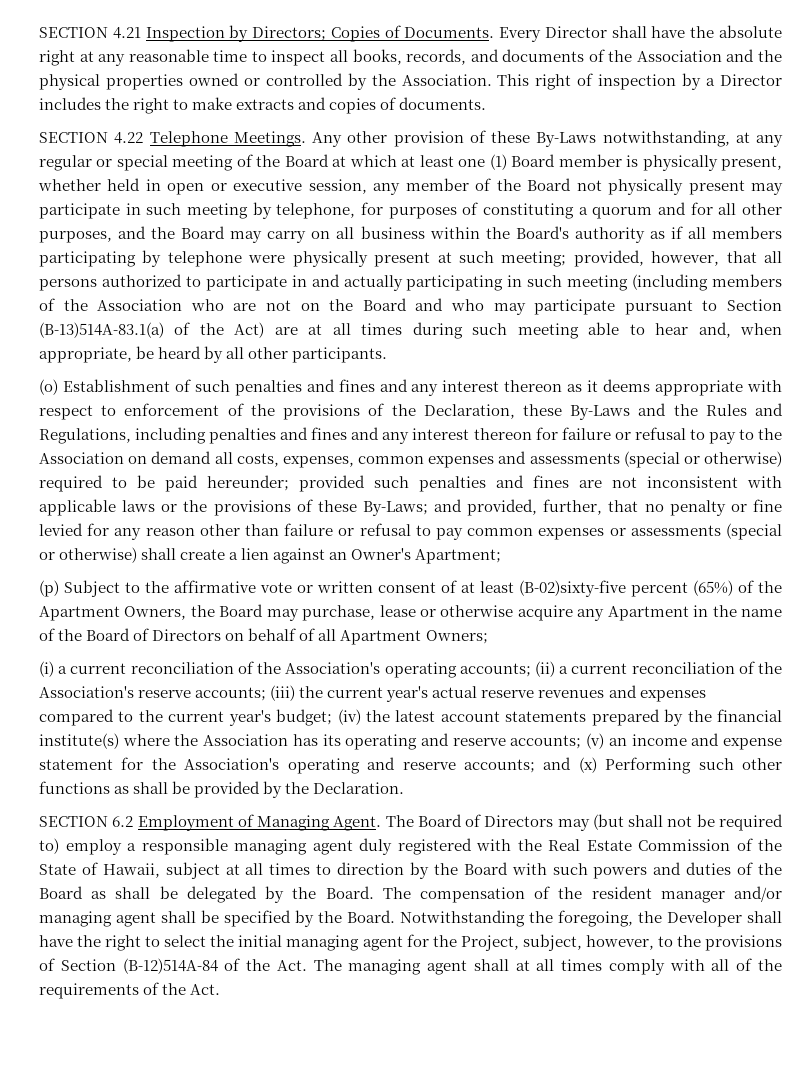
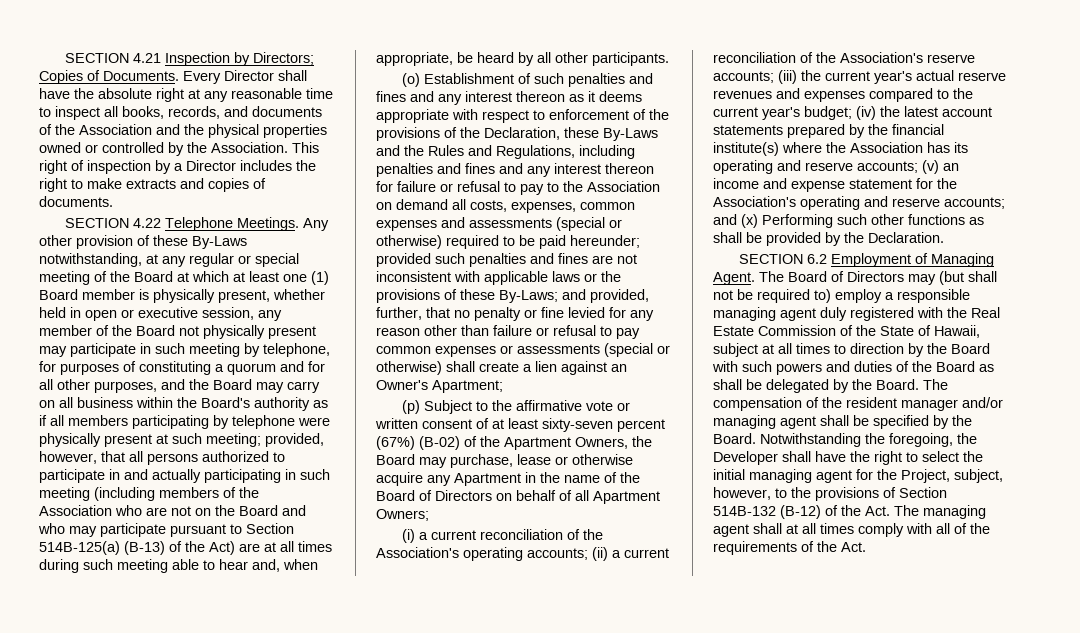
- provided, however, that all persons authorized to participate in and actually participating in such meeting (including members of the Association who are not on the Board and who may participate pursuant to Section (B-13)514A-83.1(a) of the Act) are at all times during such meeting able to hear and, when appropriate, be heard by all other participants.
+ provided, however, that all persons authorized to participate in and actually participating in such meeting (including members of the Association who are not on the Board and who may participate pursuant to Section 514B-125(a) (B-13) of the Act) are at all times during such meeting able to hear and, when appropriate, be heard by all other participants.
- (p) Subject to the affirmative vote or written consent of at least (B-02)sixty-five percent (65%) of the Apartment Owners, the Board may purchase, lease or otherwise acquire any Apartment in the name of the Board of Directors on behalf of all Apartment Owners;
+ (p) Subject to the affirmative vote or written consent of at least sixty-seven percent (67%) (B-02) of the Apartment Owners, the Board may purchase, lease or otherwise acquire any Apartment in the name of the Board of Directors on behalf of all Apartment Owners;
- Notwithstanding the foregoing, the Developer shall have the right to select the initial managing agent for the Project, subject, however, to the provisions of Section (B-12)514A-84 of the Act. The managing agent shall at all times comply with all of the requirements of the Act.
+ Notwithstanding the foregoing, the Developer shall have the right to select the initial managing agent for the Project, subject, however, to the provisions of Section 514B-132 (B-12) of the Act. The managing agent shall at all times comply with all of the requirements of the Act.

